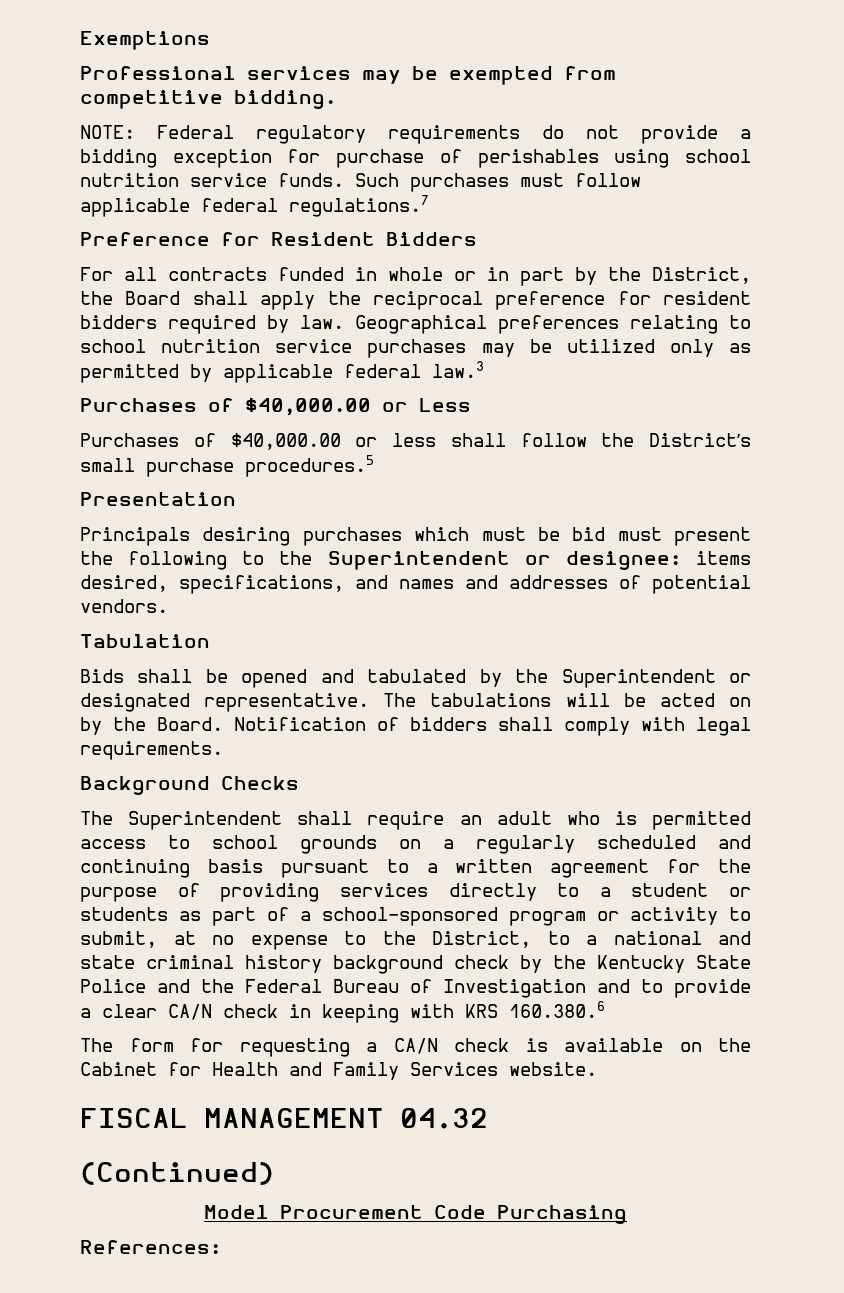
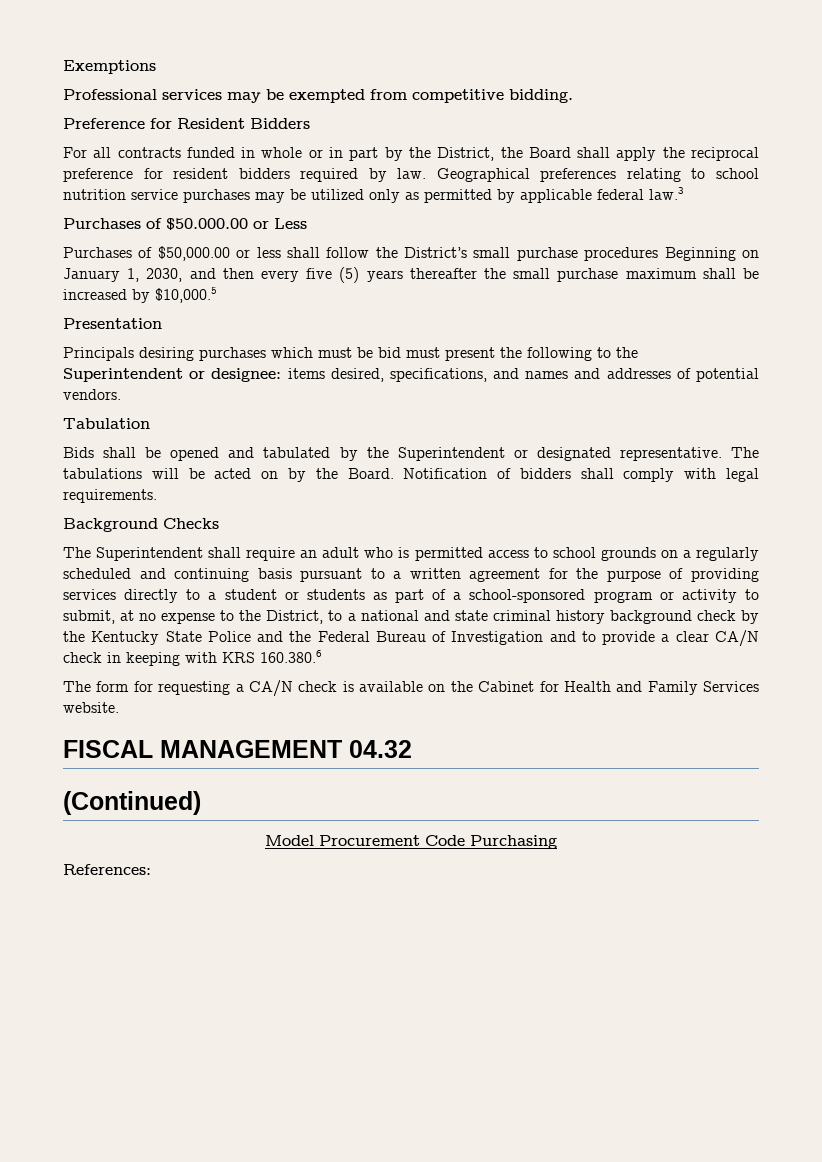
- NOTE: Federal regulatory requirements do not provide a bidding exception for purchase of perishables using school nutrition service funds. Such purchases must follow applicable federal regulations.7
- Purchases of $40,000.00 or Less
+ Purchases of $50.000.00 or Less
- Purchases of $40,000.00 or less shall follow the District’s small purchase procedures.5
+ Purchases of $50,000.00 or less shall follow the District’s small purchase procedures Beginning on January 1, 2030, and then every five (5) years thereafter the small purchase maximum shall be increased by $10,000.5

